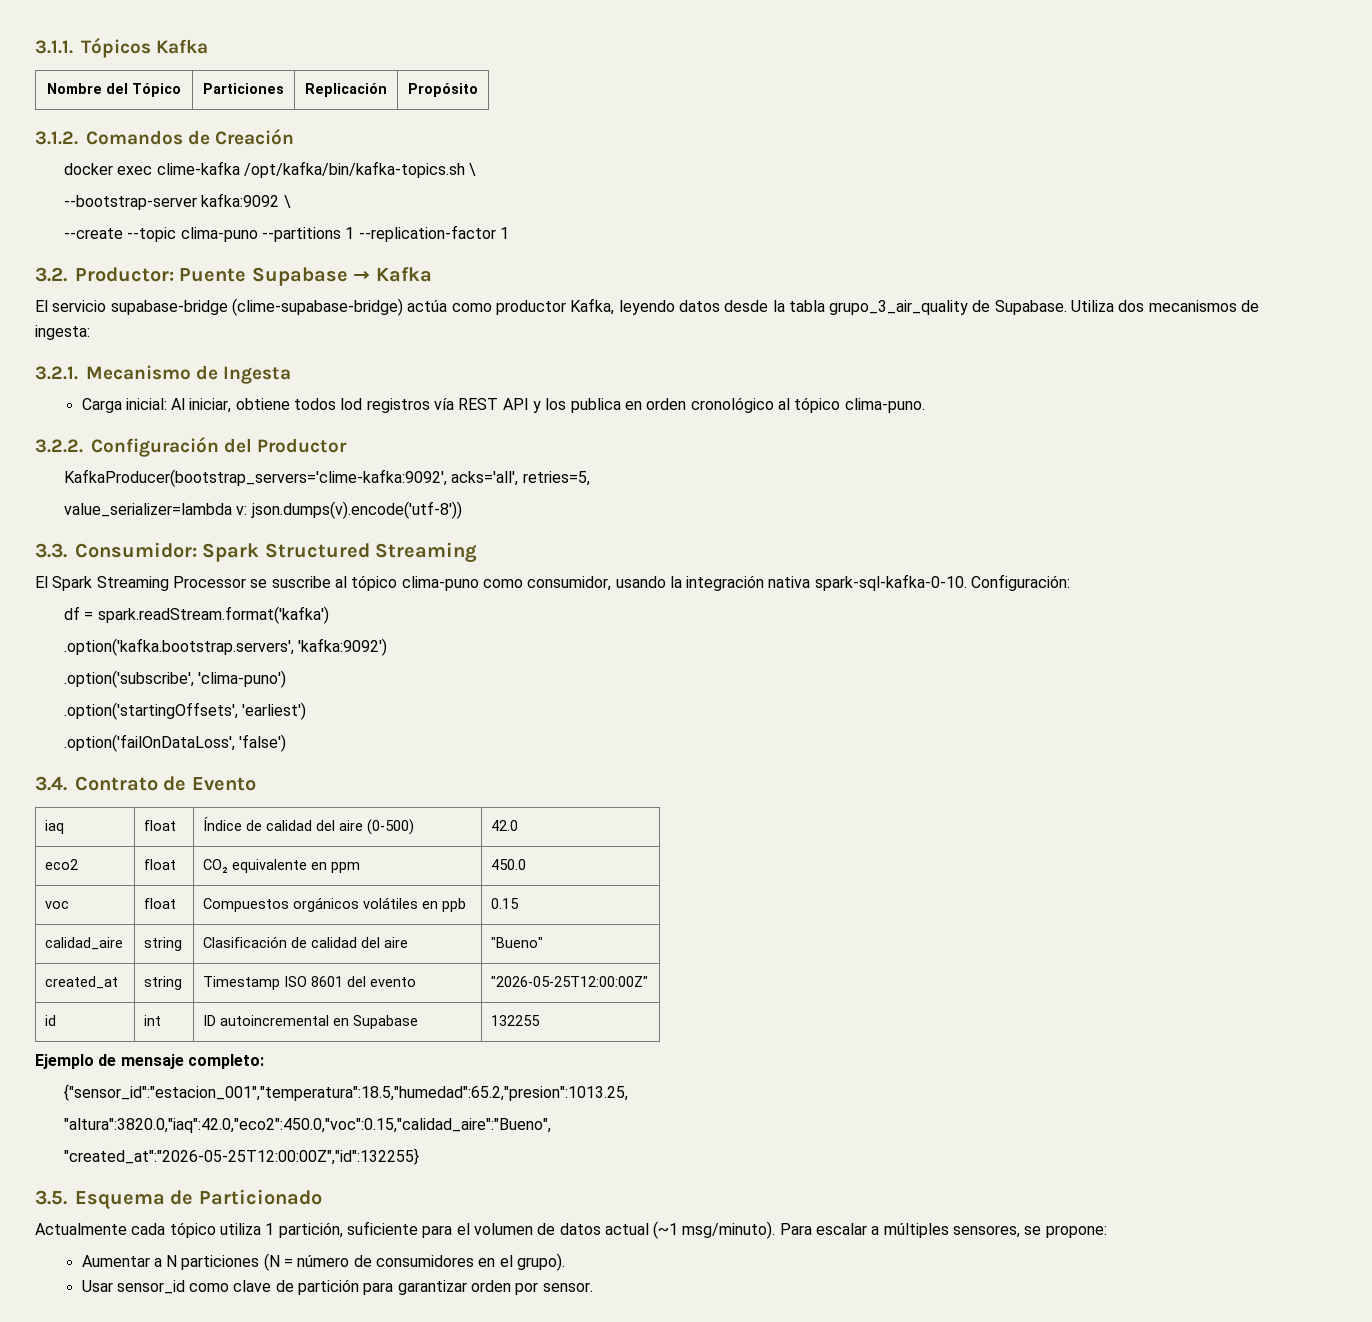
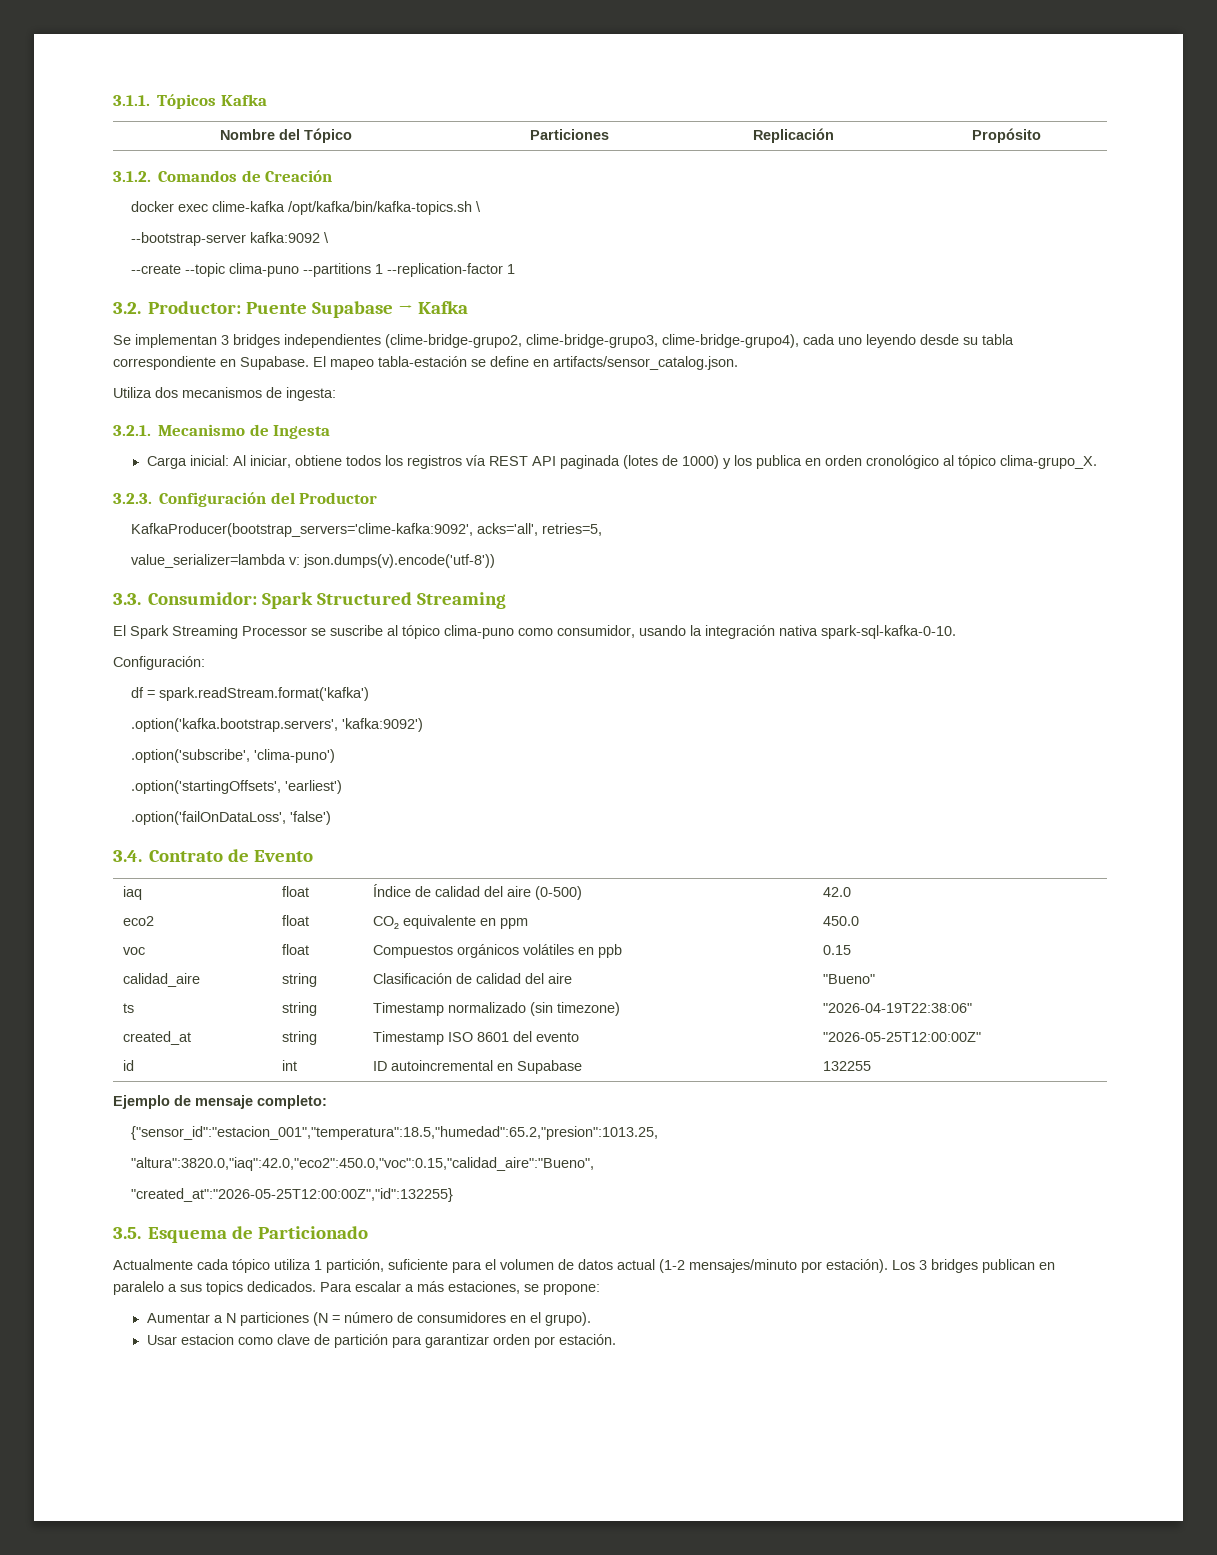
- El servicio supabase-bridge (clime-supabase-bridge) actúa como productor Kafka, leyendo datos desde la tabla grupo_3_air_quality de Supabase. Utiliza dos mecanismos de ingesta:
+ Se implementan 3 bridges independientes (clime-bridge-grupo2, clime-bridge-grupo3, clime-bridge-grupo4), cada uno leyendo desde su tabla correspondiente en Supabase. El mapeo tabla-estación se define en artifacts/sensor_catalog.json.
+ Utiliza dos mecanismos de ingesta:
- Carga inicial: Al iniciar, obtiene todos lod registros vía REST API y los publica en orden cronológico al tópico clima-puno.
- 3.2.2. Configuración del Productor
+ Carga inicial: Al iniciar, obtiene todos los registros vía REST API paginada (lotes de 1000) y los publica en orden cronológico al tópico clima-grupo_X.
+ 3.2.3. Configuración del Productor
- El Spark Streaming Processor se suscribe al tópico clima-puno como consumidor, usando la integración nativa spark-sql-kafka-0-10. Configuración:
+ El Spark Streaming Processor se suscribe al tópico clima-puno como consumidor, usando la integración nativa spark-sql-kafka-0-10.
+ Configuración:
+ ts | string | Timestamp normalizado (sin timezone) | "2026-04-19T22:38:06"
- Actualmente cada tópico utiliza 1 partición, suficiente para el volumen de datos actual (~1 msg/minuto).
+ Actualmente cada tópico utiliza 1 partición, suficiente para el volumen de datos actual (1-2 mensajes/minuto por estación). Los 3 bridges publican en paralelo a sus topics dedicados.
- Para escalar a múltiples sensores, se propone:
+ Para escalar a más estaciones, se propone:
- Usar sensor_id como clave de partición para garantizar orden por sensor.
+ Usar estacion como clave de partición para garantizar orden por estación.

